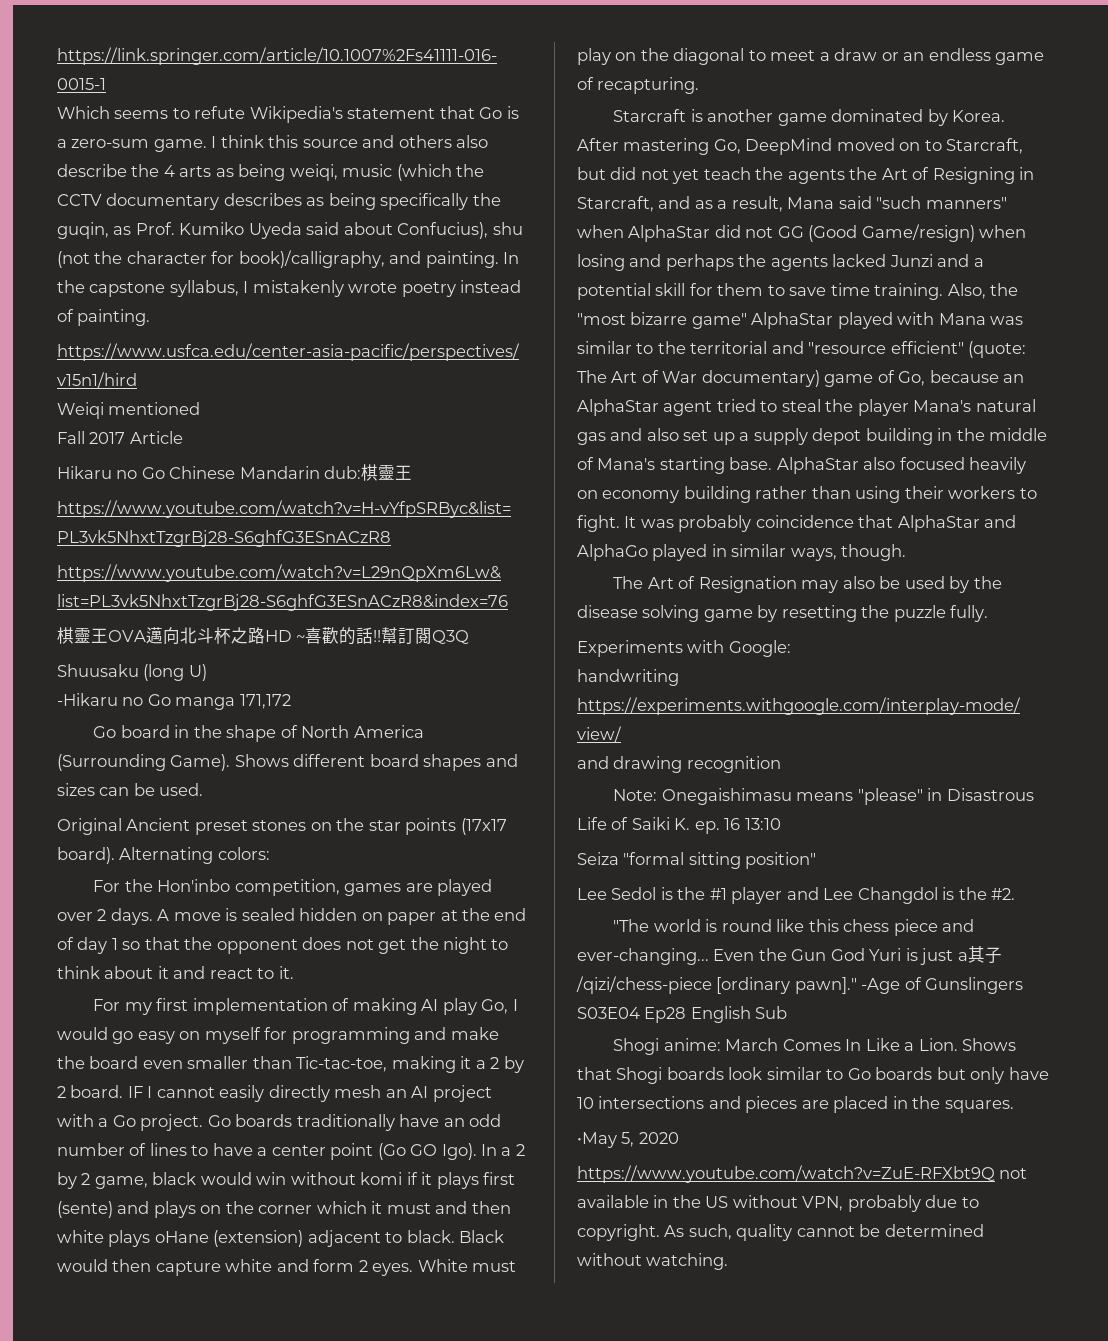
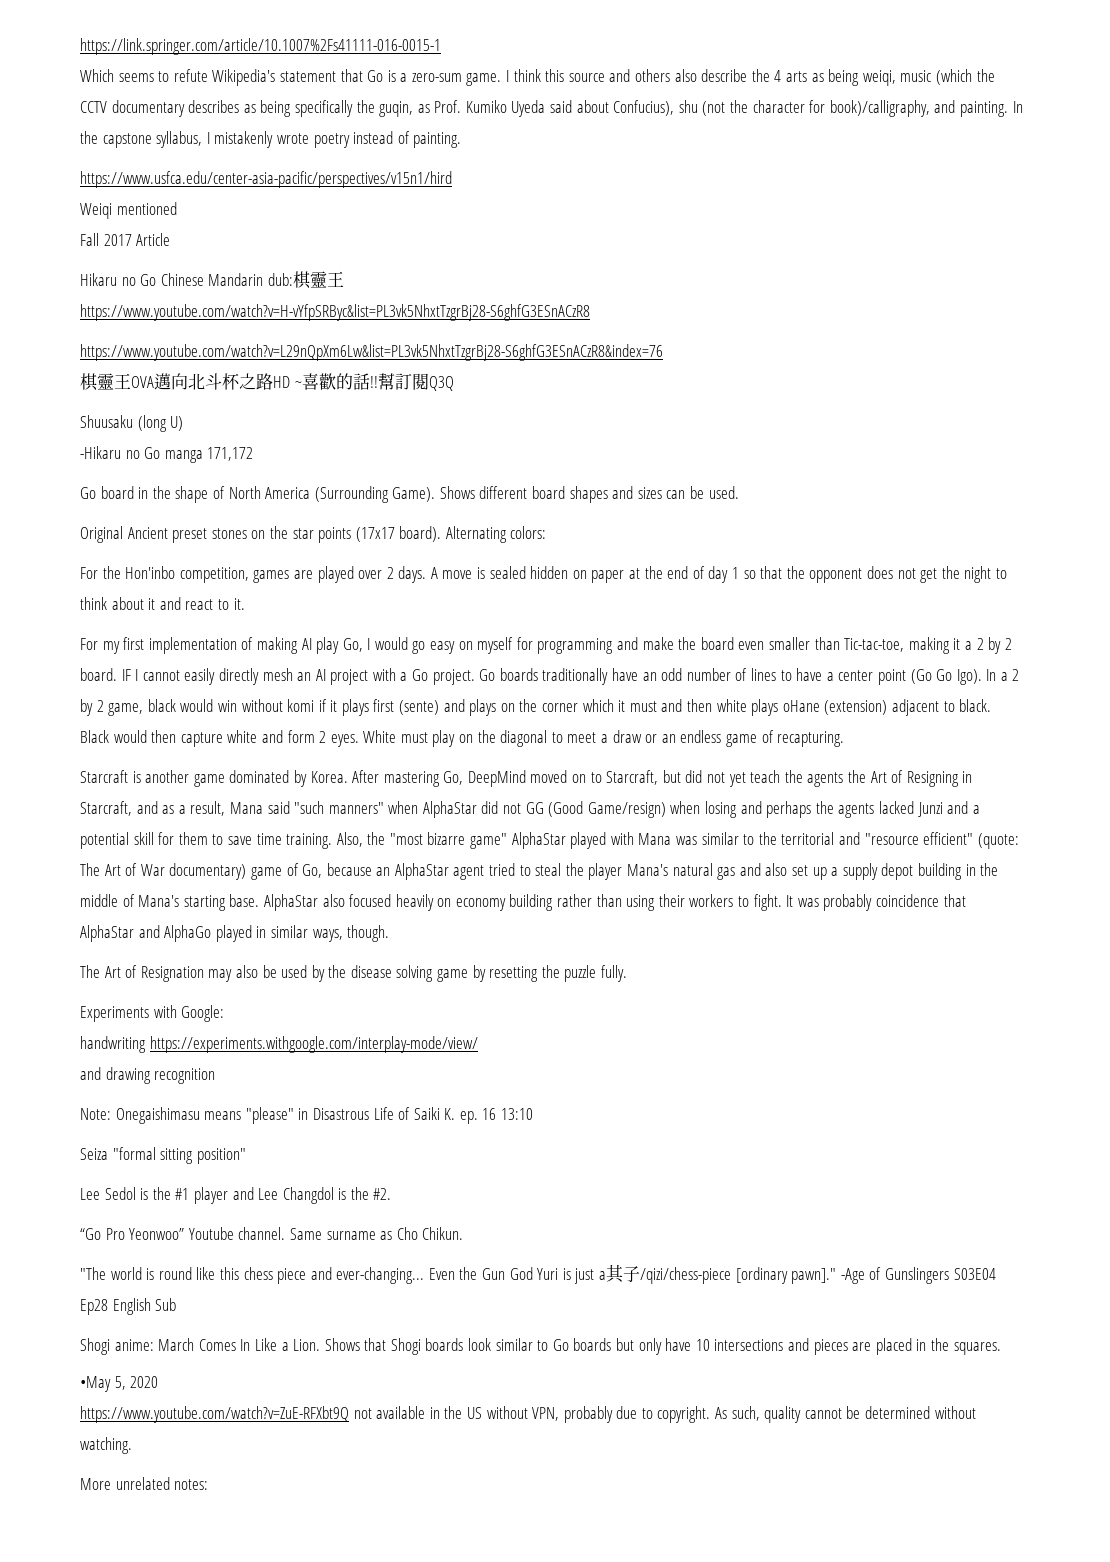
- Go boards traditionally have an odd number of lines to have a center point (Go GO Igo).
+ Go boards traditionally have an odd number of lines to have a center point (Go Go Igo).
+ “Go Pro Yeonwoo” Youtube channel. Same surname as Cho Chikun.
+ More unrelated notes:

